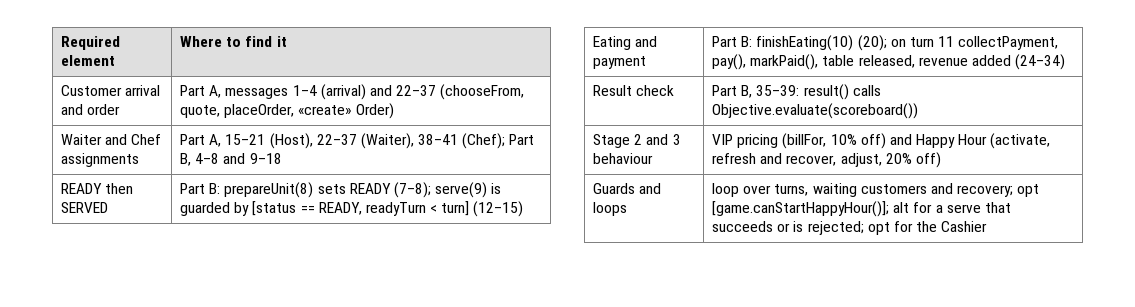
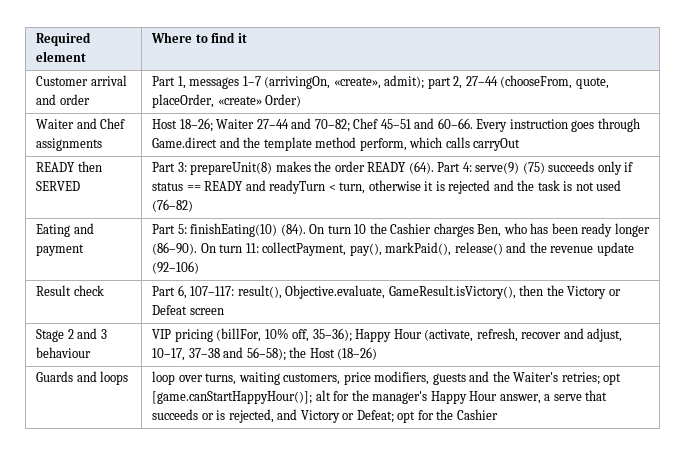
- Customer arrival and order | Part A, messages 1–4 (arrival) and 22–37 (chooseFrom, quote, placeOrder, «create» Order)
+ Customer arrival and order | Part 1, messages 1–7 (arrivingOn, «create», admit); part 2, 27–44 (chooseFrom, quote, placeOrder, «create» Order)
- Waiter and Chef assignments | Part A, 15–21 (Host), 22–37 (Waiter), 38–41 (Chef); Part B, 4–8 and 9–18
- READY then SERVED | Part B: prepareUnit(8) sets READY (7–8); serve(9) is guarded by [status == READY, readyTurn < turn] (12–15)
- Eating and payment | Part B: finishEating(10) (20); on turn 11 collectPayment, pay(), markPaid(), table released, revenue added (24–34)
- Result check | Part B, 35–39: result() calls Objective.evaluate(scoreboard())
+ Waiter and Chef assignments | Host 18–26; Waiter 27–44 and 70–82; Chef 45–51 and 60–66. Every instruction goes through Game.direct and the template method perform, which calls carryOut
+ READY then SERVED | Part 3: prepareUnit(8) makes the order READY (64). Part 4: serve(9) (75) succeeds only if status == READY and readyTurn < turn, otherwise it is rejected and the task is not used (76–82)
+ Eating and payment | Part 5: finishEating(10) (84). On turn 10 the Cashier charges Ben, who has been ready longer (86–90). On turn 11: collectPayment, pay(), markPaid(), release() and the revenue update (92–106)
+ Result check | Part 6, 107–117: result(), Objective.evaluate, GameResult.isVictory(), then the Victory or Defeat screen
- Stage 2 and 3 behaviour | VIP pricing (billFor, 10% off) and Happy Hour (activate, refresh and recover, adjust, 20% off)
+ Stage 2 and 3 behaviour | VIP pricing (billFor, 10% off, 35–36); Happy Hour (activate, refresh, recover and adjust, 10–17, 37–38 and 56–58); the Host (18–26)
- Guards and loops | loop over turns, waiting customers and recovery; opt [game.canStartHappyHour()]; alt for a serve that succeeds or is rejected; opt for the Cashier
+ Guards and loops | loop over turns, waiting customers, price modifiers, guests and the Waiter's retries; opt [game.canStartHappyHour()]; alt for the manager's Happy Hour answer, a serve that succeeds or is rejected, and Victory or Defeat; opt for the Cashier

